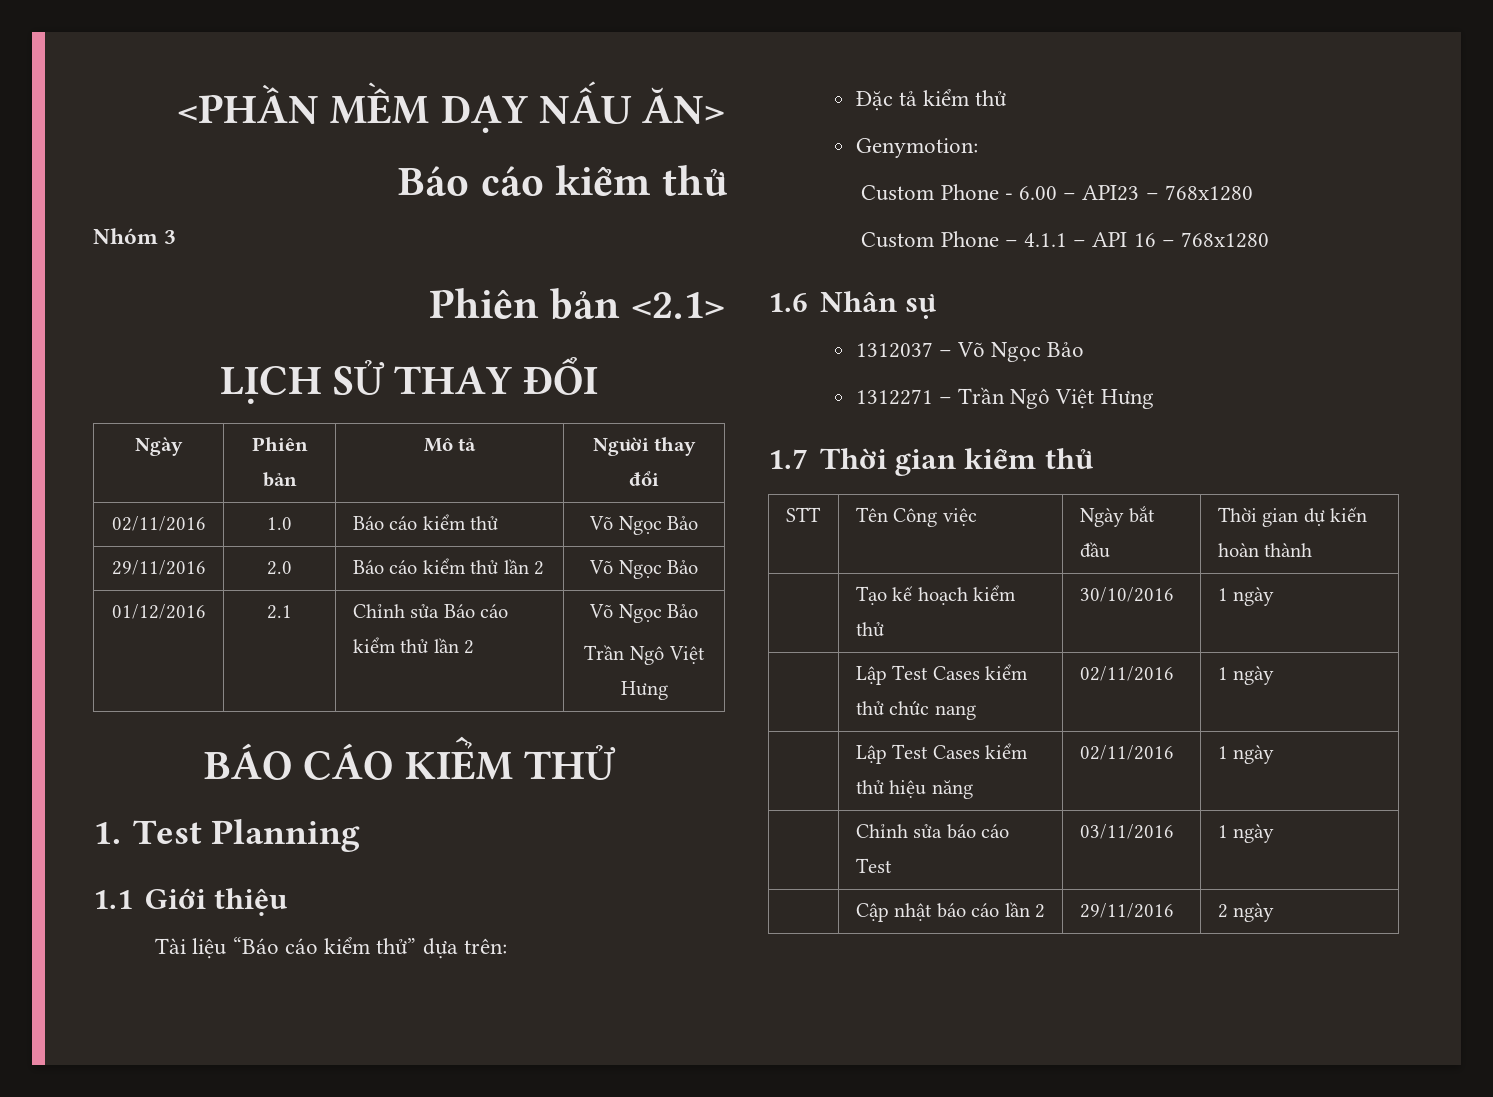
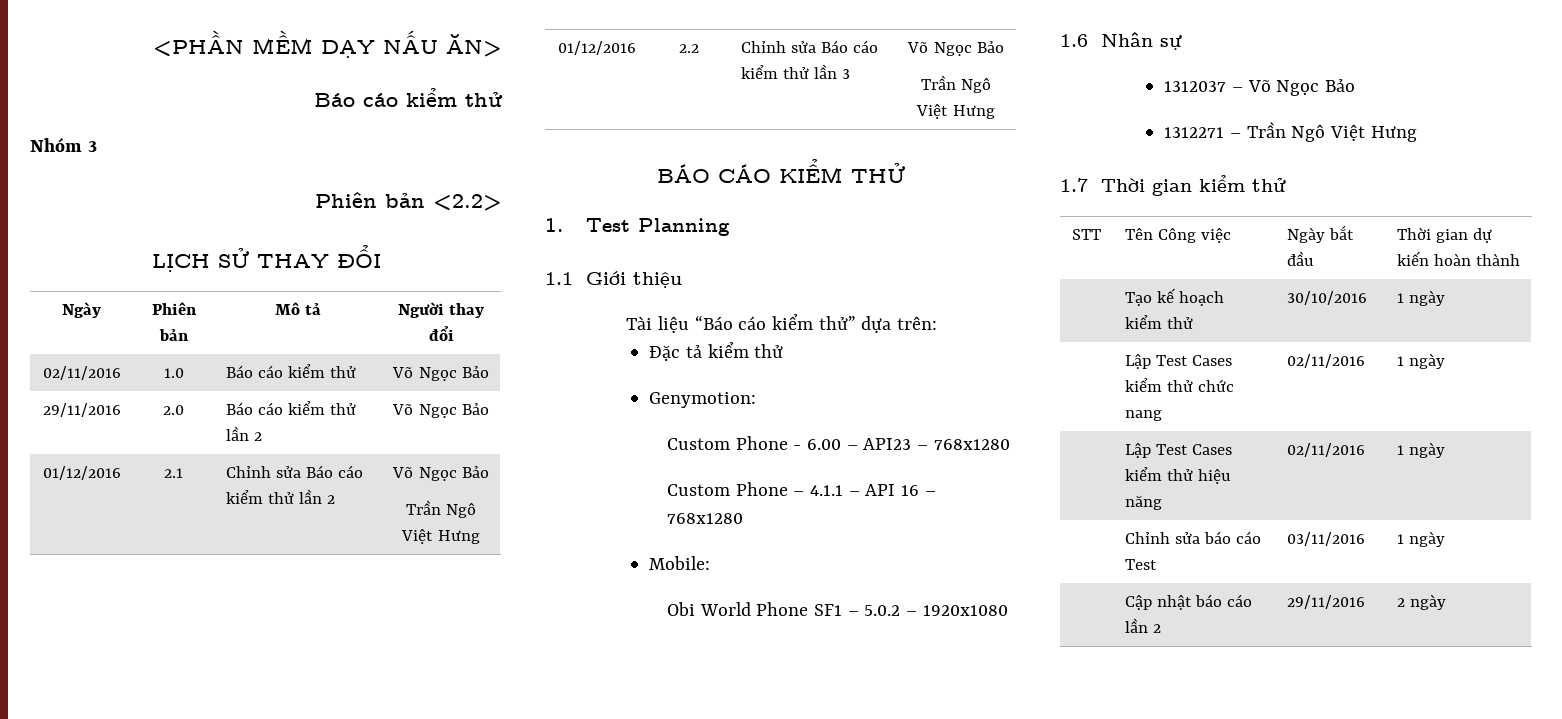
- Phiên bản <2.1>
+ Phiên bản <2.2>
+ 01/12/2016 | 2.2 | Chỉnh sửa Báo cáo kiểm thử lần 3 | Võ Ngọc Bảo
+ Trần Ngô Việt Hưng
+ Mobile:
+ Obi World Phone SF1 – 5.0.2 – 1920x1080

